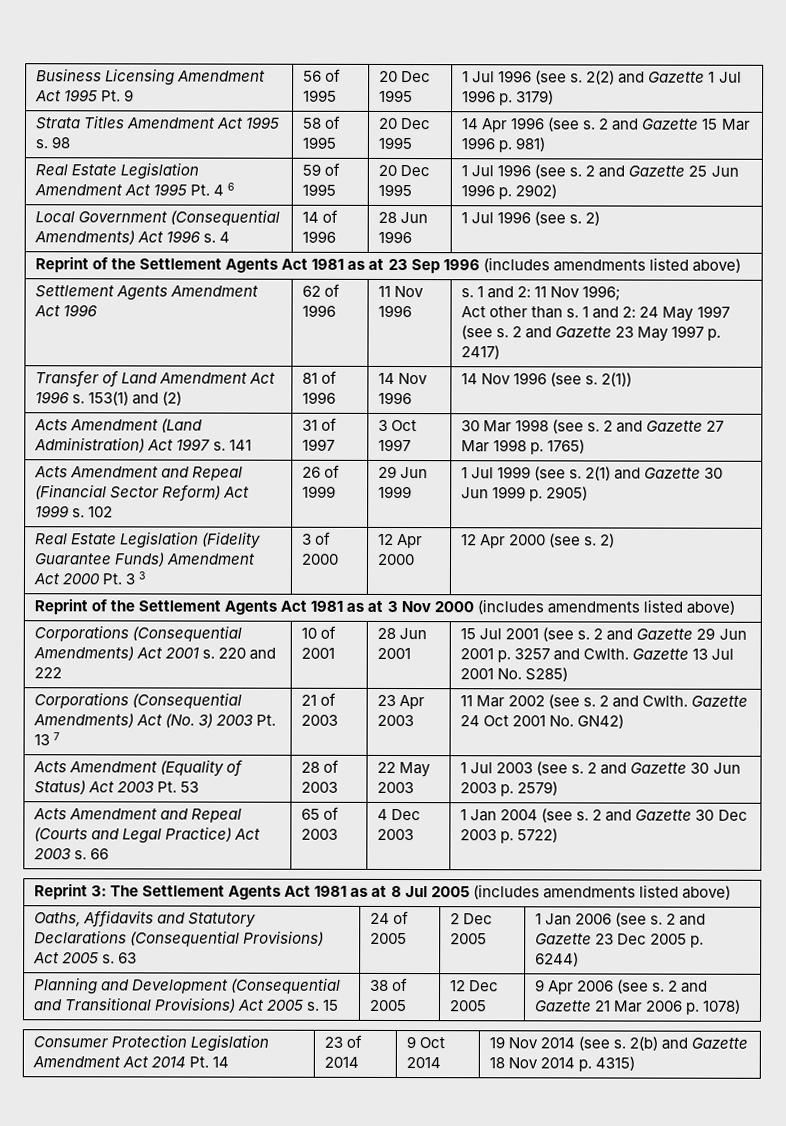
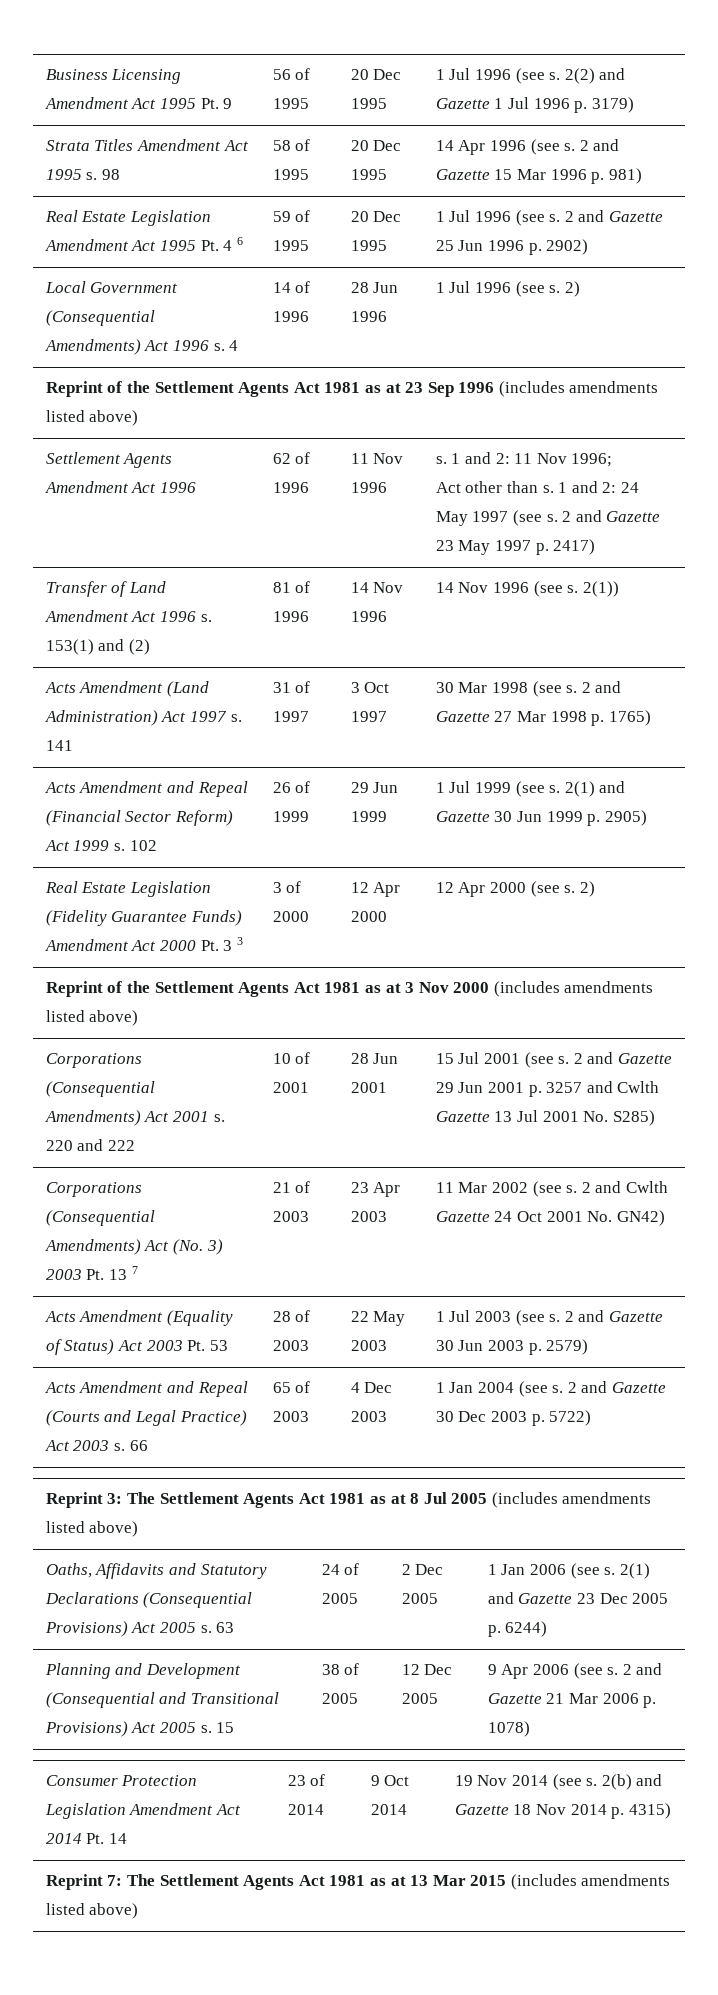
- Corporations (Consequential Amendments) Act 2001 s. 220 and 222 | 10 of 2001 | 28 Jun 2001 | 15 Jul 2001 (see s. 2 and Gazette 29 Jun 2001 p. 3257 and Cwlth. Gazette 13 Jul 2001 No. S285)
+ Corporations (Consequential Amendments) Act 2001 s. 220 and 222 | 10 of 2001 | 28 Jun 2001 | 15 Jul 2001 (see s. 2 and Gazette 29 Jun 2001 p. 3257 and Cwlth Gazette 13 Jul 2001 No. S285)
- Corporations (Consequential Amendments) Act (No. 3) 2003 Pt. 13 7 | 21 of 2003 | 23 Apr 2003 | 11 Mar 2002 (see s. 2 and Cwlth. Gazette 24 Oct 2001 No. GN42)
+ Corporations (Consequential Amendments) Act (No. 3) 2003 Pt. 13 7 | 21 of 2003 | 23 Apr 2003 | 11 Mar 2002 (see s. 2 and Cwlth Gazette 24 Oct 2001 No. GN42)
- Oaths, Affidavits and Statutory Declarations (Consequential Provisions) Act 2005 s. 63 | 24 of 2005 | 2 Dec 2005 | 1 Jan 2006 (see s. 2 and Gazette 23 Dec 2005 p. 6244)
+ Oaths, Affidavits and Statutory Declarations (Consequential Provisions) Act 2005 s. 63 | 24 of 2005 | 2 Dec 2005 | 1 Jan 2006 (see s. 2(1) and Gazette 23 Dec 2005 p. 6244)
+ Reprint 7: The Settlement Agents Act 1981 as at 13 Mar 2015 (includes amendments listed above)

